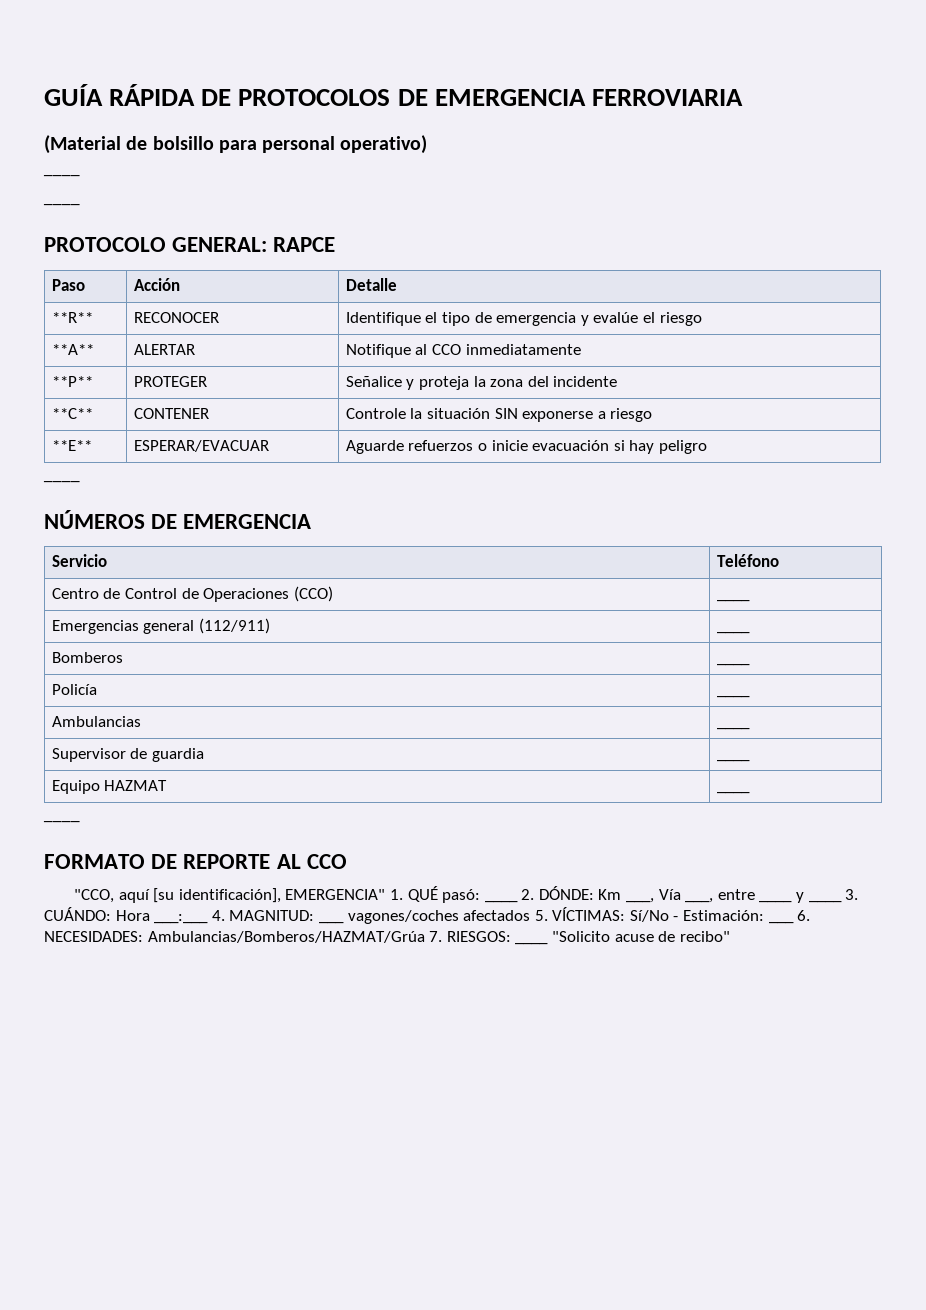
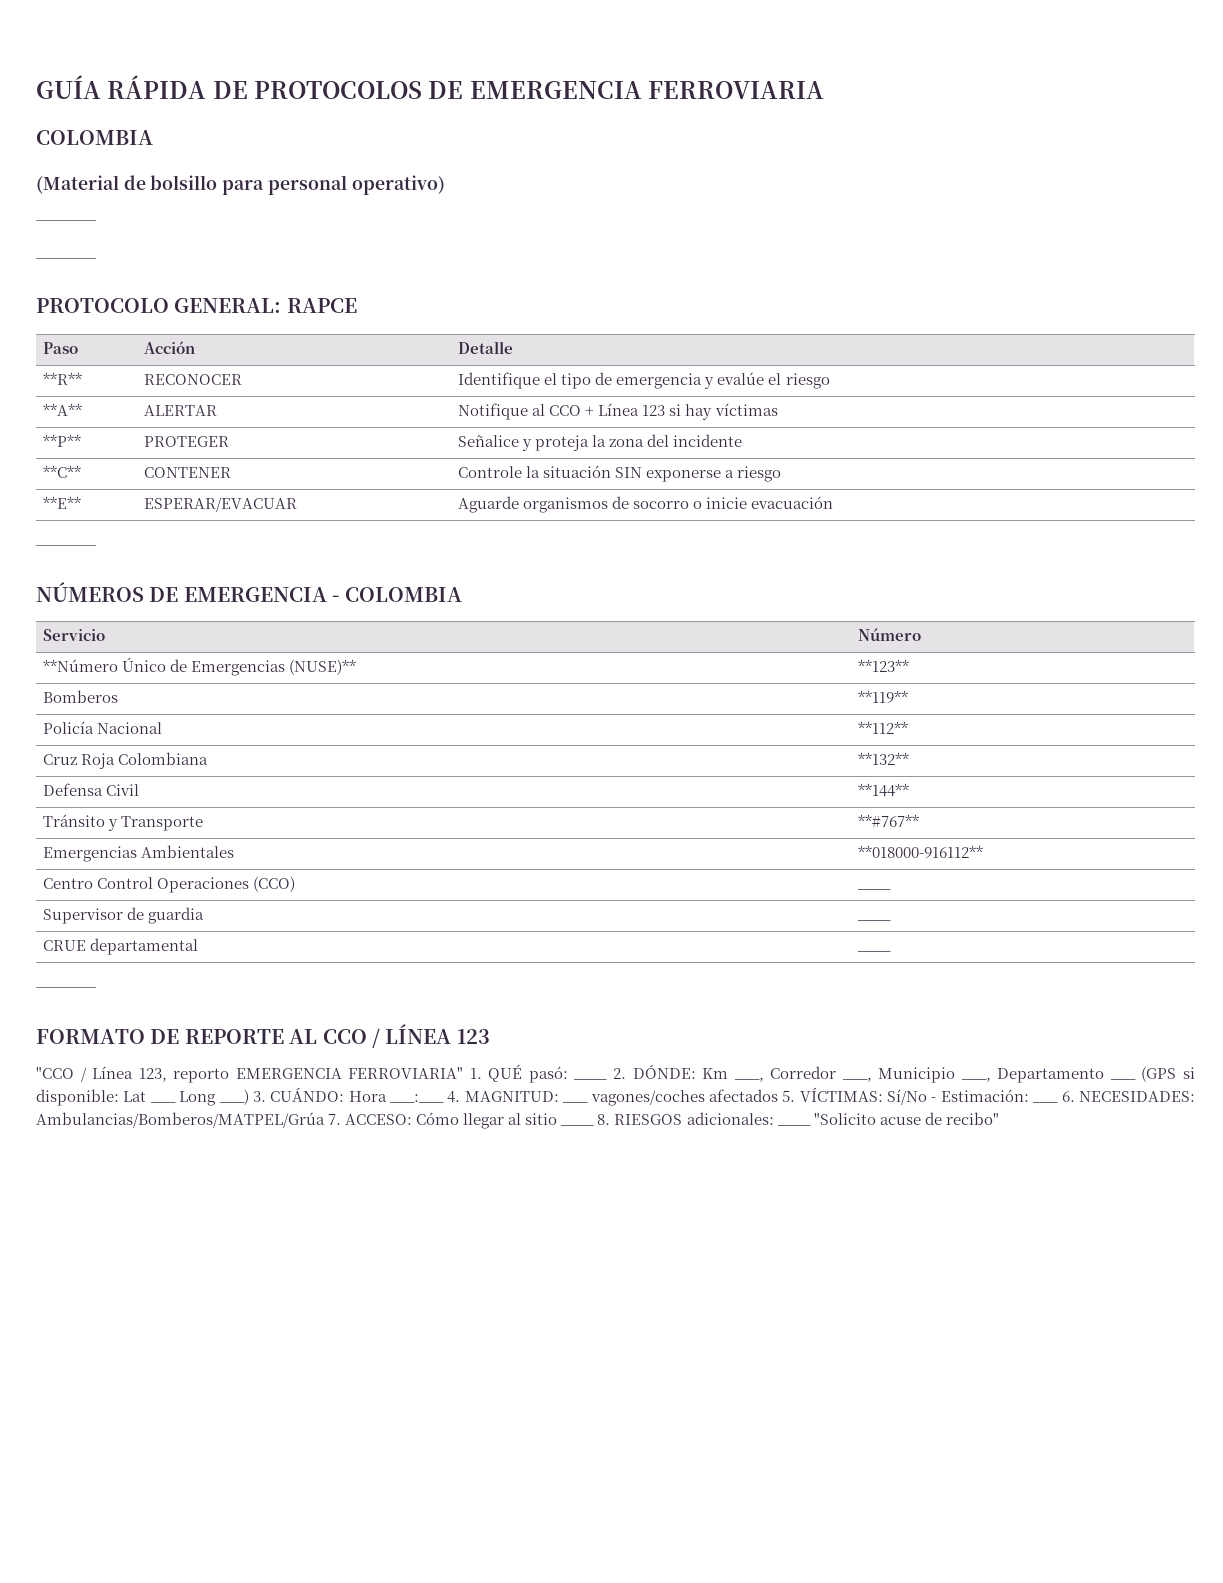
  GUÍA RÁPIDA DE PROTOCOLOS DE EMERGENCIA FERROVIARIA
+ COLOMBIA
- **A** | ALERTAR | Notifique al CCO inmediatamente
+ **A** | ALERTAR | Notifique al CCO + Línea 123 si hay víctimas
- **E** | ESPERAR/EVACUAR | Aguarde refuerzos o inicie evacuación si hay peligro
+ **E** | ESPERAR/EVACUAR | Aguarde organismos de socorro o inicie evacuación
- NÚMEROS DE EMERGENCIA
+ NÚMEROS DE EMERGENCIA - COLOMBIA
- Servicio | Teléfono
- Centro de Control de Operaciones (CCO) | ____
- Emergencias general (112/911) | ____
+ Servicio | Número
+ **Número Único de Emergencias (NUSE)** | **123**
- Bomberos | ____
+ Bomberos | **119**
- Policía | ____
- Ambulancias | ____
+ Policía Nacional | **112**
+ Cruz Roja Colombiana | **132**
+ Defensa Civil | **144**
+ Tránsito y Transporte | **#767**
+ Emergencias Ambientales | **018000-916112**
+ Centro Control Operaciones (CCO) | ____
- Equipo HAZMAT | ____
+ CRUE departamental | ____
- FORMATO DE REPORTE AL CCO
- "CCO, aquí [su identificación], EMERGENCIA" 1. QUÉ pasó: ____ 2. DÓNDE: Km ___, Vía ___, entre ____ y ____ 3. CUÁNDO: Hora ___:___ 4. MAGNITUD: ___ vagones/coches afectados 5. VÍCTIMAS: Sí/No - Estimación: ___ 6. NECESIDADES: Ambulancias/Bomberos/HAZMAT/Grúa 7. RIESGOS: ____ "Solicito acuse de recibo"
+ FORMATO DE REPORTE AL CCO / LÍNEA 123
+ "CCO / Línea 123, reporto EMERGENCIA FERROVIARIA" 1. QUÉ pasó: ____ 2. DÓNDE: Km ___, Corredor ___, Municipio ___, Departamento ___ (GPS si disponible: Lat ___ Long ___) 3. CUÁNDO: Hora ___:___ 4. MAGNITUD: ___ vagones/coches afectados 5. VÍCTIMAS: Sí/No - Estimación: ___ 6. NECESIDADES: Ambulancias/Bomberos/MATPEL/Grúa 7. ACCESO: Cómo llegar al sitio ____ 8. RIESGOS adicionales: ____ "Solicito acuse de recibo"

